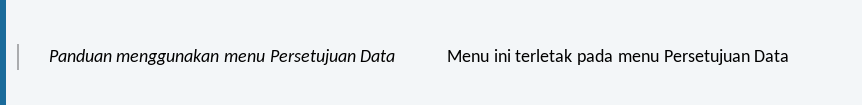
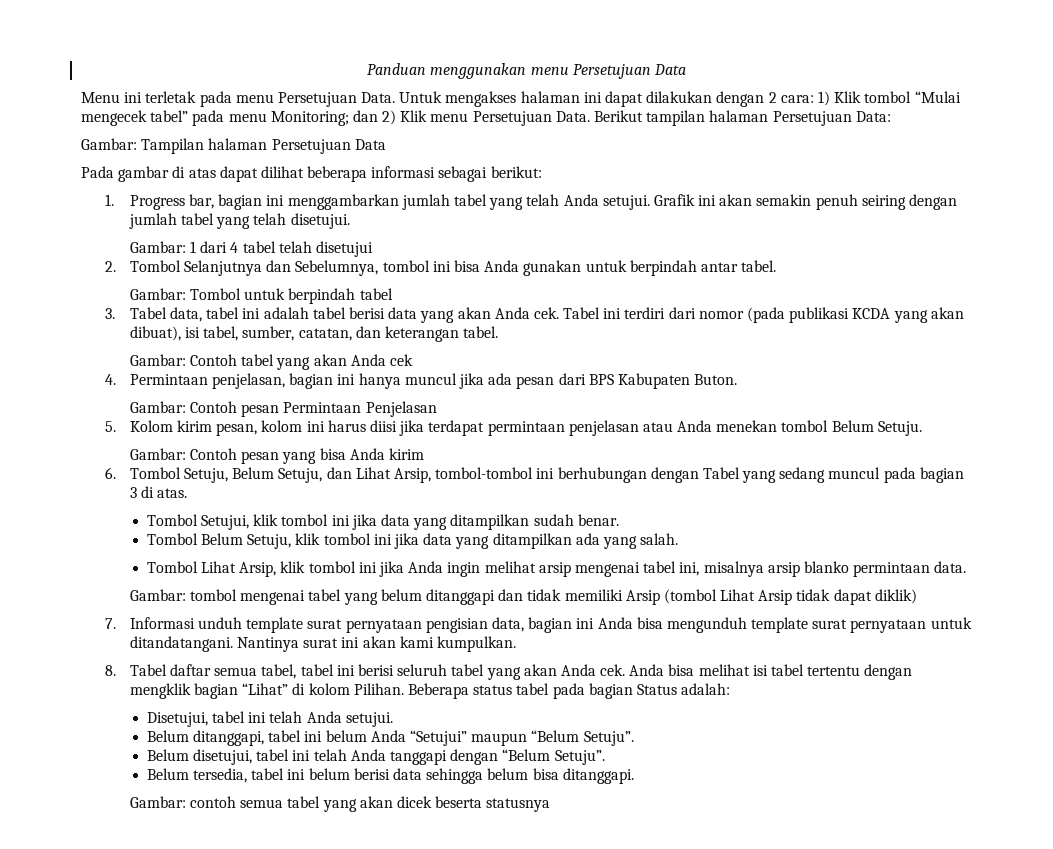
- Menu ini terletak pada menu Persetujuan Data
+ Menu ini terletak pada menu Persetujuan Data. Untuk mengakses halaman ini dapat dilakukan dengan 2 cara: 1) Klik tombol “Mulai mengecek tabel” pada menu Monitoring; dan 2) Klik menu Persetujuan Data. Berikut tampilan halaman Persetujuan Data:
+ Gambar: Tampilan halaman Persetujuan Data
+ Pada gambar di atas dapat dilihat beberapa informasi sebagai berikut:
+ 1. Progress bar, bagian ini menggambarkan jumlah tabel yang telah Anda setujui. Grafik ini akan semakin penuh seiring dengan jumlah tabel yang telah disetujui.
+ Gambar: 1 dari 4 tabel telah disetujui
+ 2. Tombol Selanjutnya dan Sebelumnya, tombol ini bisa Anda gunakan untuk berpindah antar tabel.
+ Gambar: Tombol untuk berpindah tabel
+ 3. Tabel data, tabel ini adalah tabel berisi data yang akan Anda cek. Tabel ini terdiri dari nomor (pada publikasi KCDA yang akan dibuat), isi tabel, sumber, catatan, dan keterangan tabel.
+ Gambar: Contoh tabel yang akan Anda cek
+ 4. Permintaan penjelasan, bagian ini hanya muncul jika ada pesan dari BPS Kabupaten Buton.
+ Gambar: Contoh pesan Permintaan Penjelasan
+ 5. Kolom kirim pesan, kolom ini harus diisi jika terdapat permintaan penjelasan atau Anda menekan tombol Belum Setuju.
+ Gambar: Contoh pesan yang bisa Anda kirim
+ 6. Tombol Setuju, Belum Setuju, dan Lihat Arsip, tombol-tombol ini berhubungan dengan Tabel yang sedang muncul pada bagian 3 di atas.
+ Tombol Setujui, klik tombol ini jika data yang ditampilkan sudah benar.
+ Tombol Belum Setuju, klik tombol ini jika data yang ditampilkan ada yang salah.
+ Tombol Lihat Arsip, klik tombol ini jika Anda ingin melihat arsip mengenai tabel ini, misalnya arsip blanko permintaan data.
+ Gambar: tombol mengenai tabel yang belum ditanggapi dan tidak memiliki Arsip (tombol Lihat Arsip tidak dapat diklik)
+ 7. Informasi unduh template surat pernyataan pengisian data, bagian ini Anda bisa mengunduh template surat pernyataan untuk ditandatangani. Nantinya surat ini akan kami kumpulkan.
+ 8. Tabel daftar semua tabel, tabel ini berisi seluruh tabel yang akan Anda cek. Anda bisa melihat isi tabel tertentu dengan mengklik bagian “Lihat” di kolom Pilihan. Beberapa status tabel pada bagian Status adalah:
+ Disetujui, tabel ini telah Anda setujui.
+ Belum ditanggapi, tabel ini belum Anda “Setujui” maupun “Belum Setuju”.
+ Belum disetujui, tabel ini telah Anda tanggapi dengan “Belum Setuju”.
+ Belum tersedia, tabel ini belum berisi data sehingga belum bisa ditanggapi.
+ Gambar: contoh semua tabel yang akan dicek beserta statusnya

